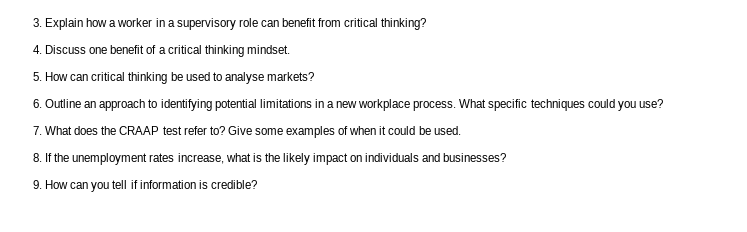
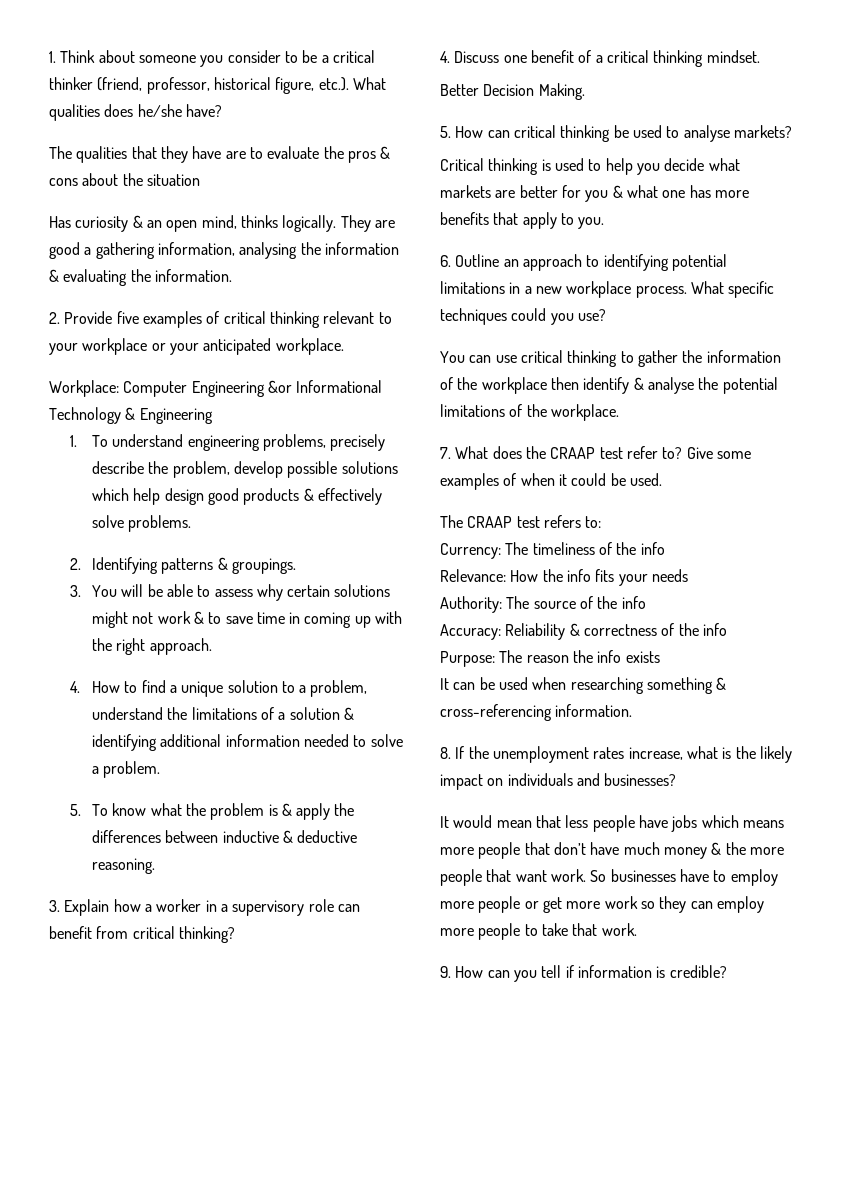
+ 1. Think about someone you consider to be a critical thinker (friend, professor, historical figure, etc.). What qualities does he/she have?
+ The qualities that they have are to evaluate the pros & cons about the situation
+ Has curiosity & an open mind, thinks logically. They are good a gathering information, analysing the information & evaluating the information.
+ 2. Provide five examples of critical thinking relevant to your workplace or your anticipated workplace.
+ Workplace: Computer Engineering &or Informational Technology & Engineering
+ 1. To understand engineering problems, precisely describe the problem, develop possible solutions which help design good products & effectively solve problems.
+ 2. Identifying patterns & groupings.
+ 3. You will be able to assess why certain solutions might not work & to save time in coming up with the right approach.
+ 4. How to find a unique solution to a problem, understand the limitations of a solution & identifying additional information needed to solve a problem.
+ 5. To know what the problem is & apply the differences between inductive & deductive reasoning.
+ Better Decision Making.
+ Critical thinking is used to help you decide what markets are better for you & what one has more benefits that apply to you.
+ You can use critical thinking to gather the information of the workplace then identify & analyse the potential limitations of the workplace.
+ The CRAAP test refers to:
+ Currency: The timeliness of the info
+ Relevance: How the info fits your needs
+ Authority: The source of the info
+ Accuracy: Reliability & correctness of the info
+ Purpose: The reason the info exists
+ It can be used when researching something & cross-referencing information.
+ It would mean that less people have jobs which means more people that don’t have much money & the more people that want work. So businesses have to employ more people or get more work so they can employ more people to take that work.

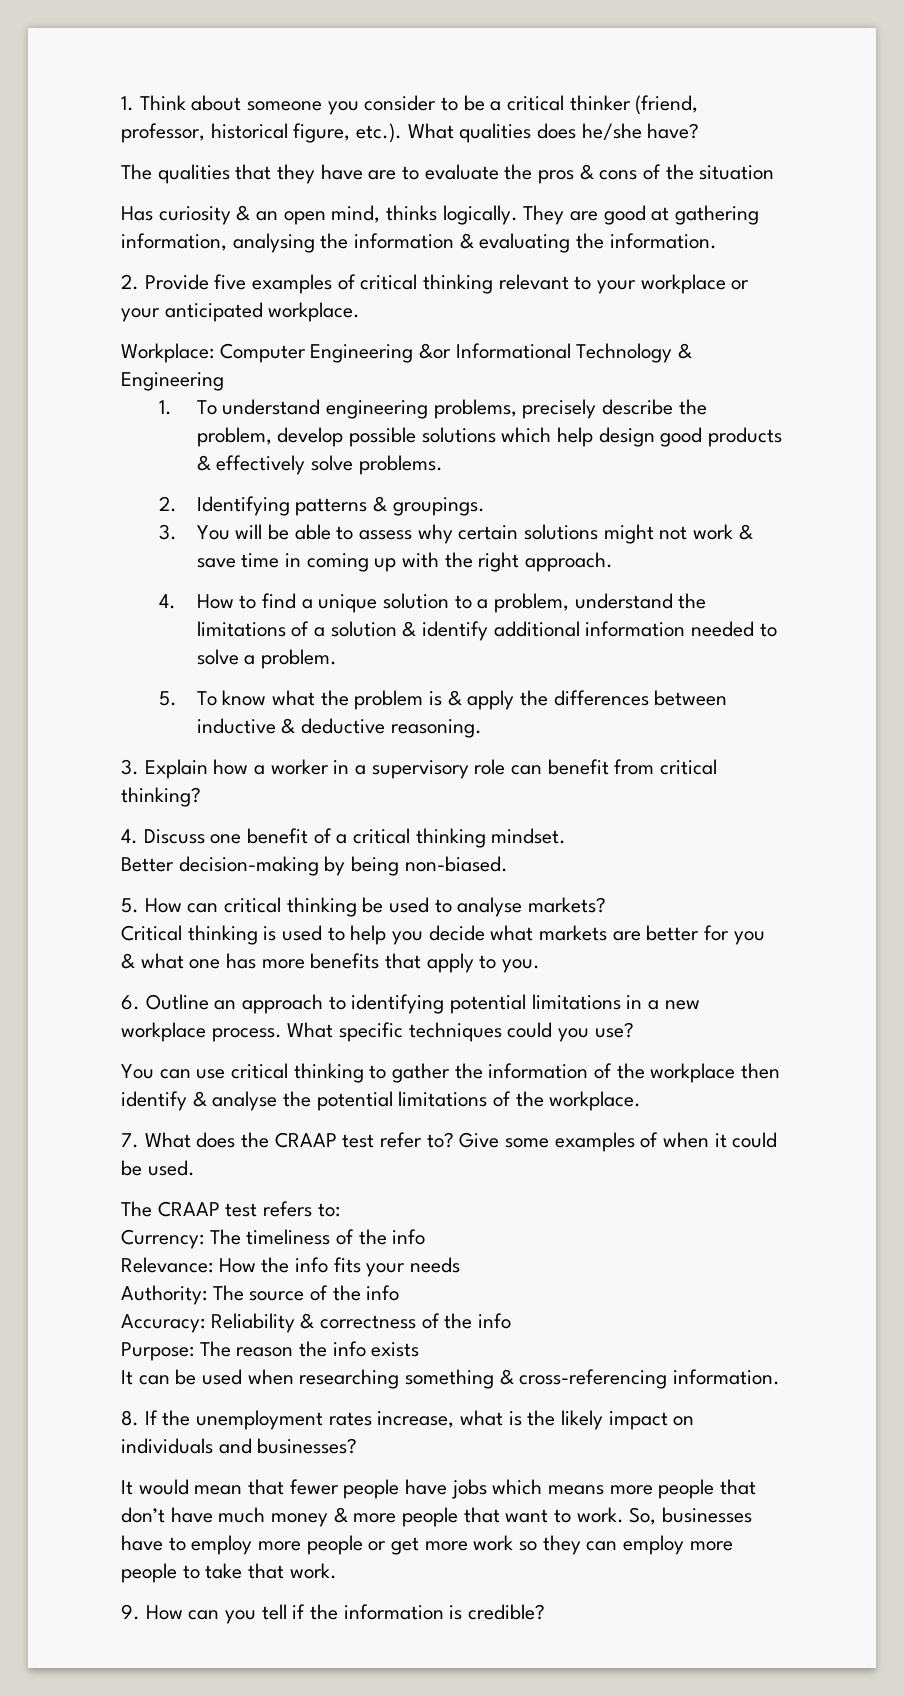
- The qualities that they have are to evaluate the pros & cons about the situation
+ The qualities that they have are to evaluate the pros & cons of the situation
- They are good a gathering information, analysing the information & evaluating the information.
+ They are good at gathering information, analysing the information & evaluating the information.
- 3. You will be able to assess why certain solutions might not work & to save time in coming up with the right approach.
+ 3. You will be able to assess why certain solutions might not work & save time in coming up with the right approach.
- 4. How to find a unique solution to a problem, understand the limitations of a solution & identifying additional information needed to solve a problem.
+ 4. How to find a unique solution to a problem, understand the limitations of a solution & identify additional information needed to solve a problem.
- Better Decision Making.
+ Better decision-making by being non-biased.
- It would mean that less people have jobs which means more people that don’t have much money & the more people that want work. So businesses have to employ more people or get more work so they can employ more people to take that work.
+ It would mean that fewer people have jobs which means more people that don’t have much money & more people that want to work. So, businesses have to employ more people or get more work so they can employ more people to take that work.
- 9. How can you tell if information is credible?
+ 9. How can you tell if the information is credible?

